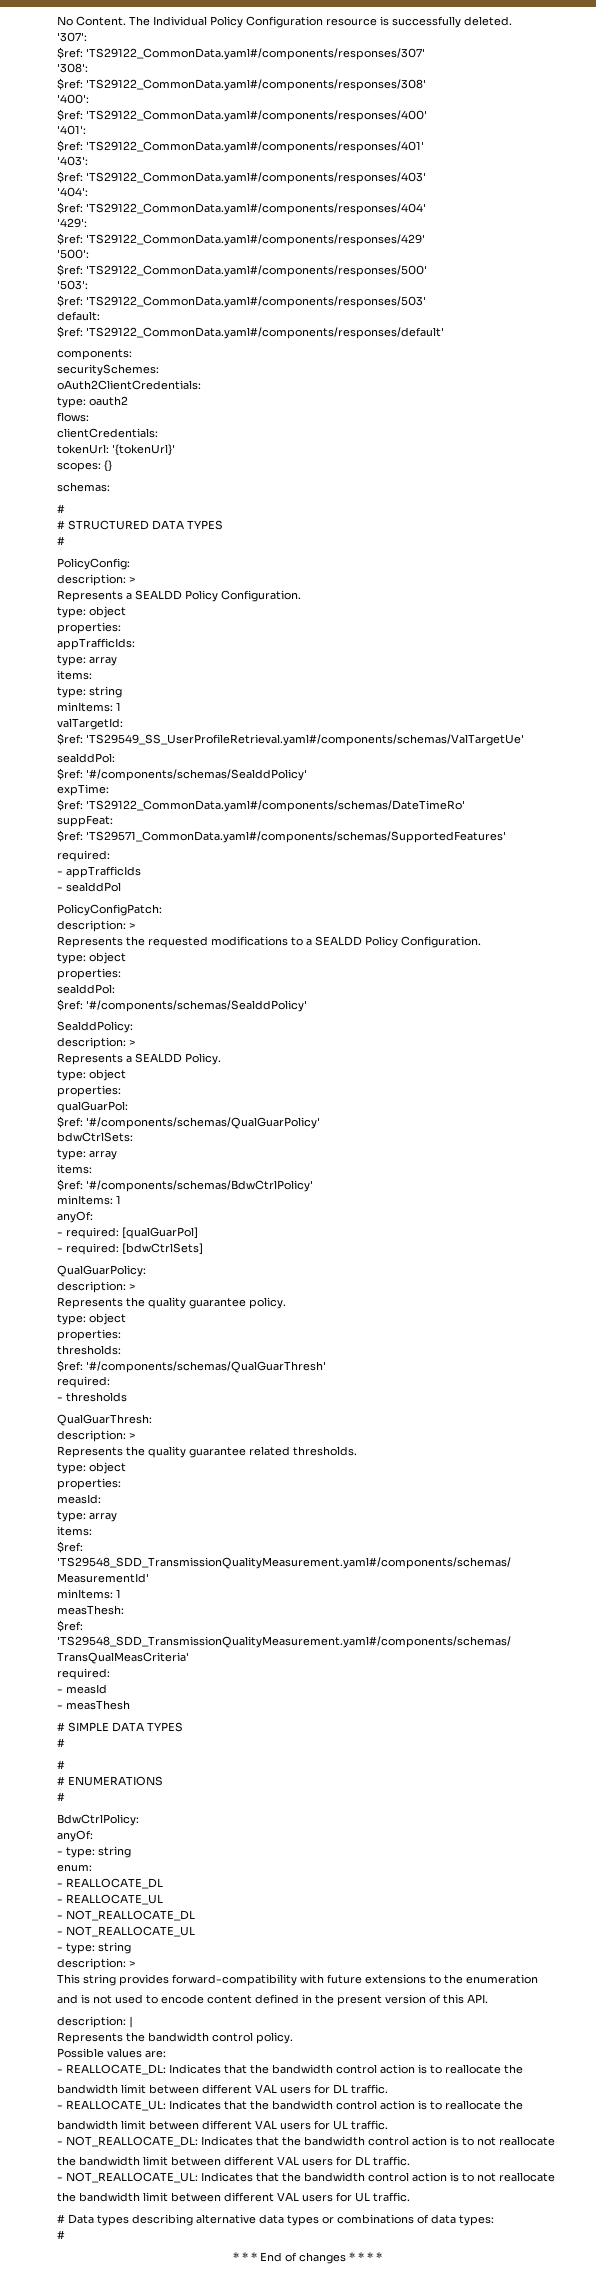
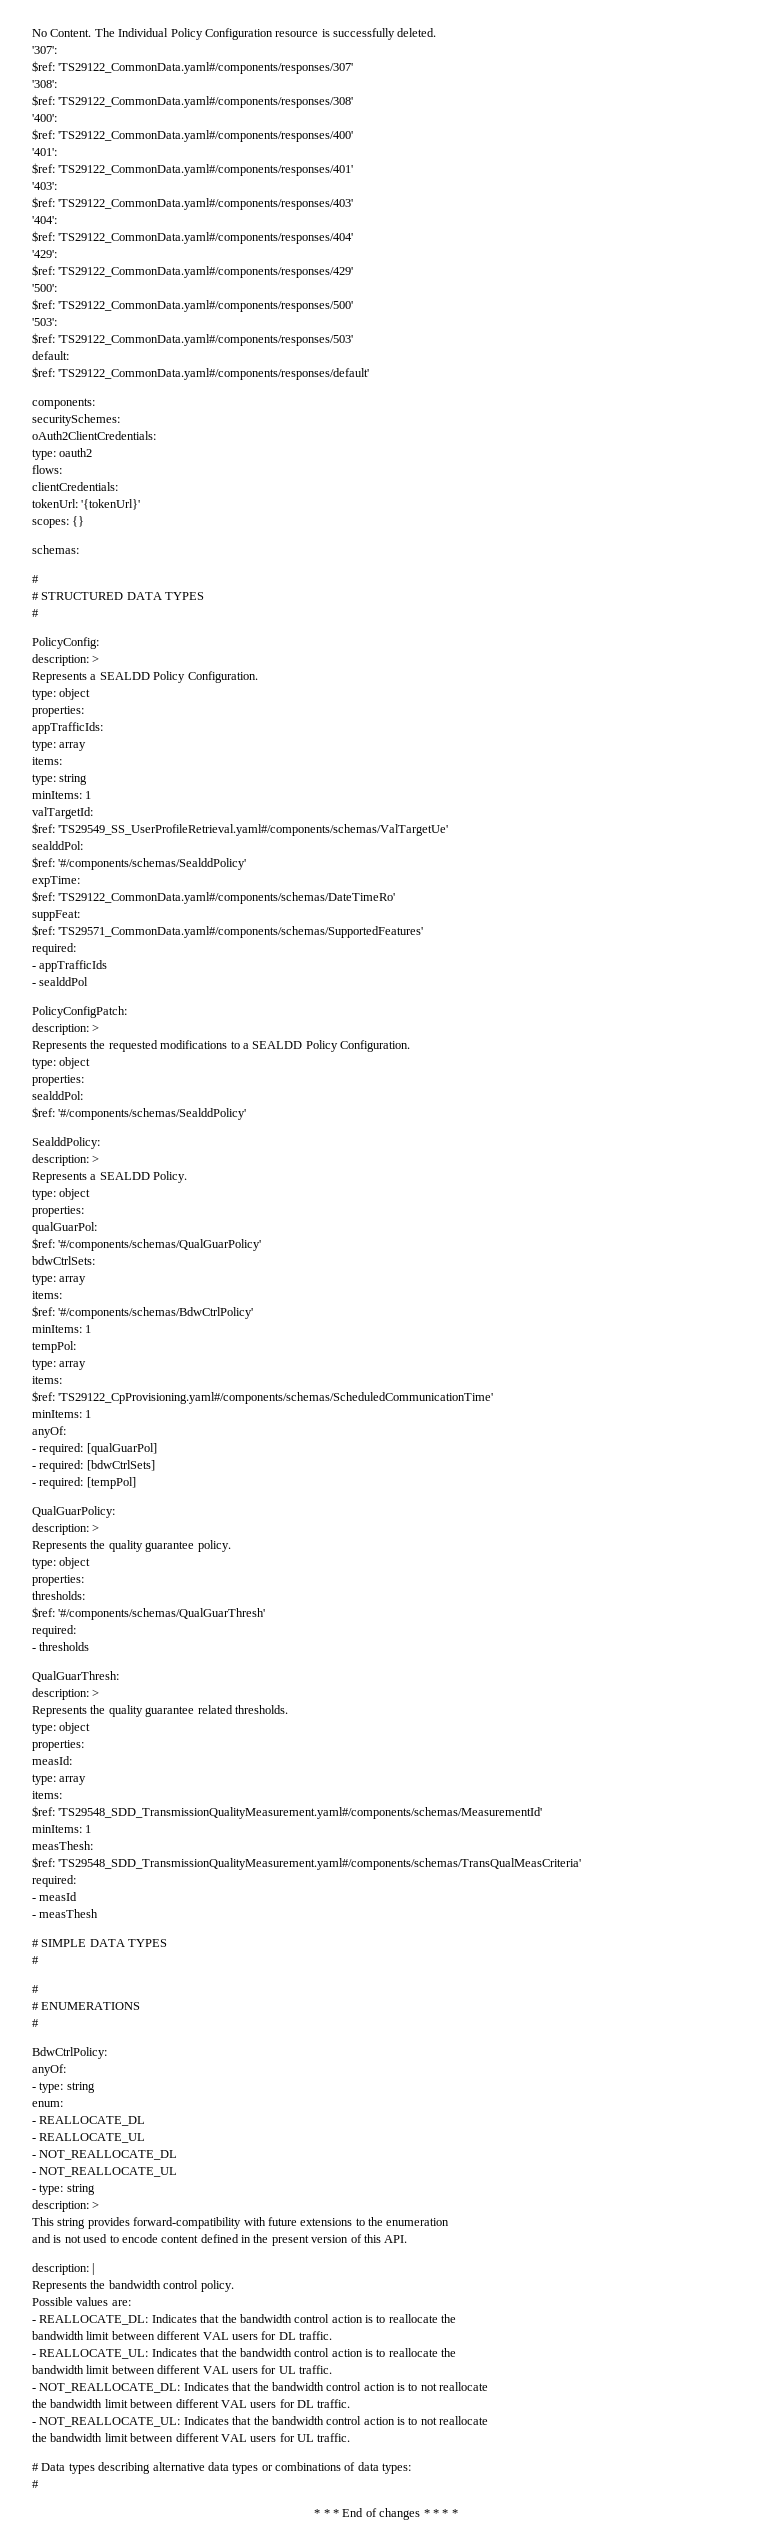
+ tempPol:
+ type: array
+ items:
+ $ref: 'TS29122_CpProvisioning.yaml#/components/schemas/ScheduledCommunicationTime'
+ minItems: 1
+ - required: [tempPol]

